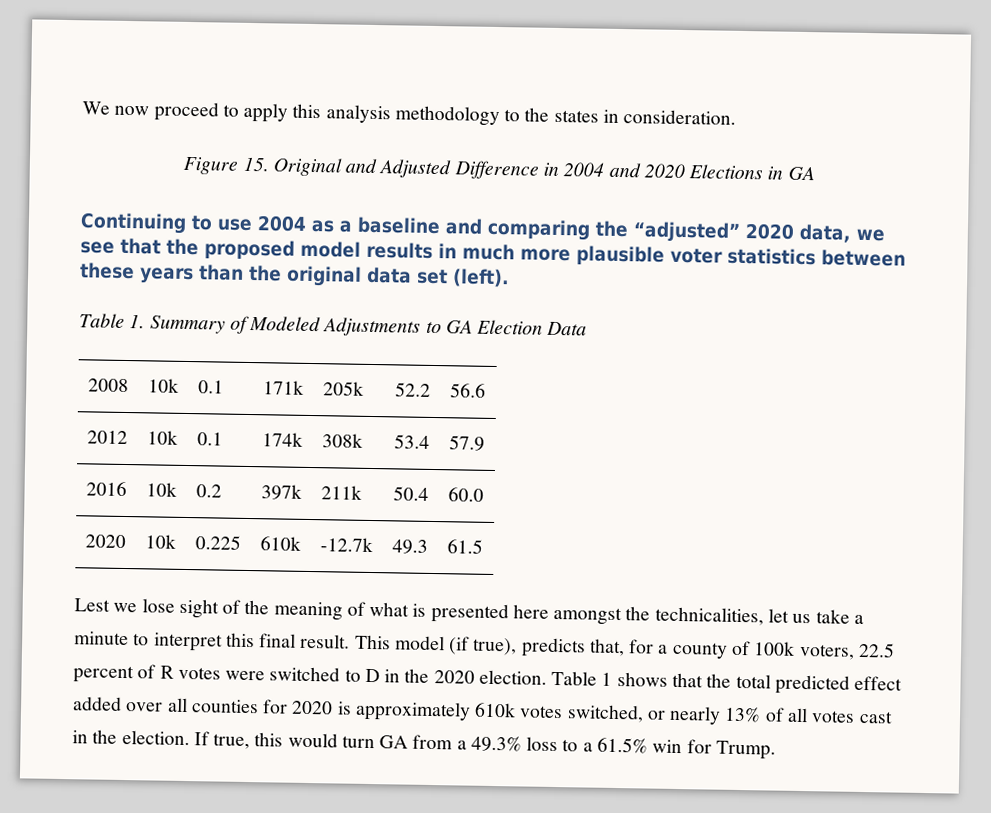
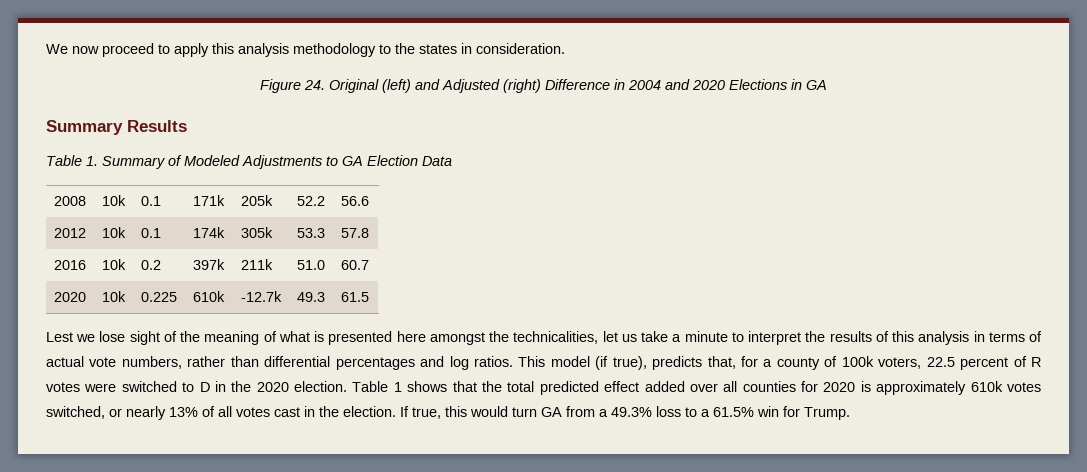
- Figure 15. Original and Adjusted Difference in 2004 and 2020 Elections in GA
+ Figure 24. Original (left) and Adjusted (right) Difference in 2004 and 2020 Elections in GA
- Continuing to use 2004 as a baseline and comparing the “adjusted” 2020 data, we see that the proposed model results in much more plausible voter statistics between these years than the original data set (left).
+ Summary Results
- 2012 | 10k | 0.1 | 174k | 308k | 53.4 | 57.9
+ 2012 | 10k | 0.1 | 174k | 305k | 53.3 | 57.8
- 2016 | 10k | 0.2 | 397k | 211k | 50.4 | 60.0
+ 2016 | 10k | 0.2 | 397k | 211k | 51.0 | 60.7
- Lest we lose sight of the meaning of what is presented here amongst the technicalities, let us take a minute to interpret this final result.
+ Lest we lose sight of the meaning of what is presented here amongst the technicalities, let us take a minute to interpret the results of this analysis in terms of actual vote numbers, rather than differential percentages and log ratios.

